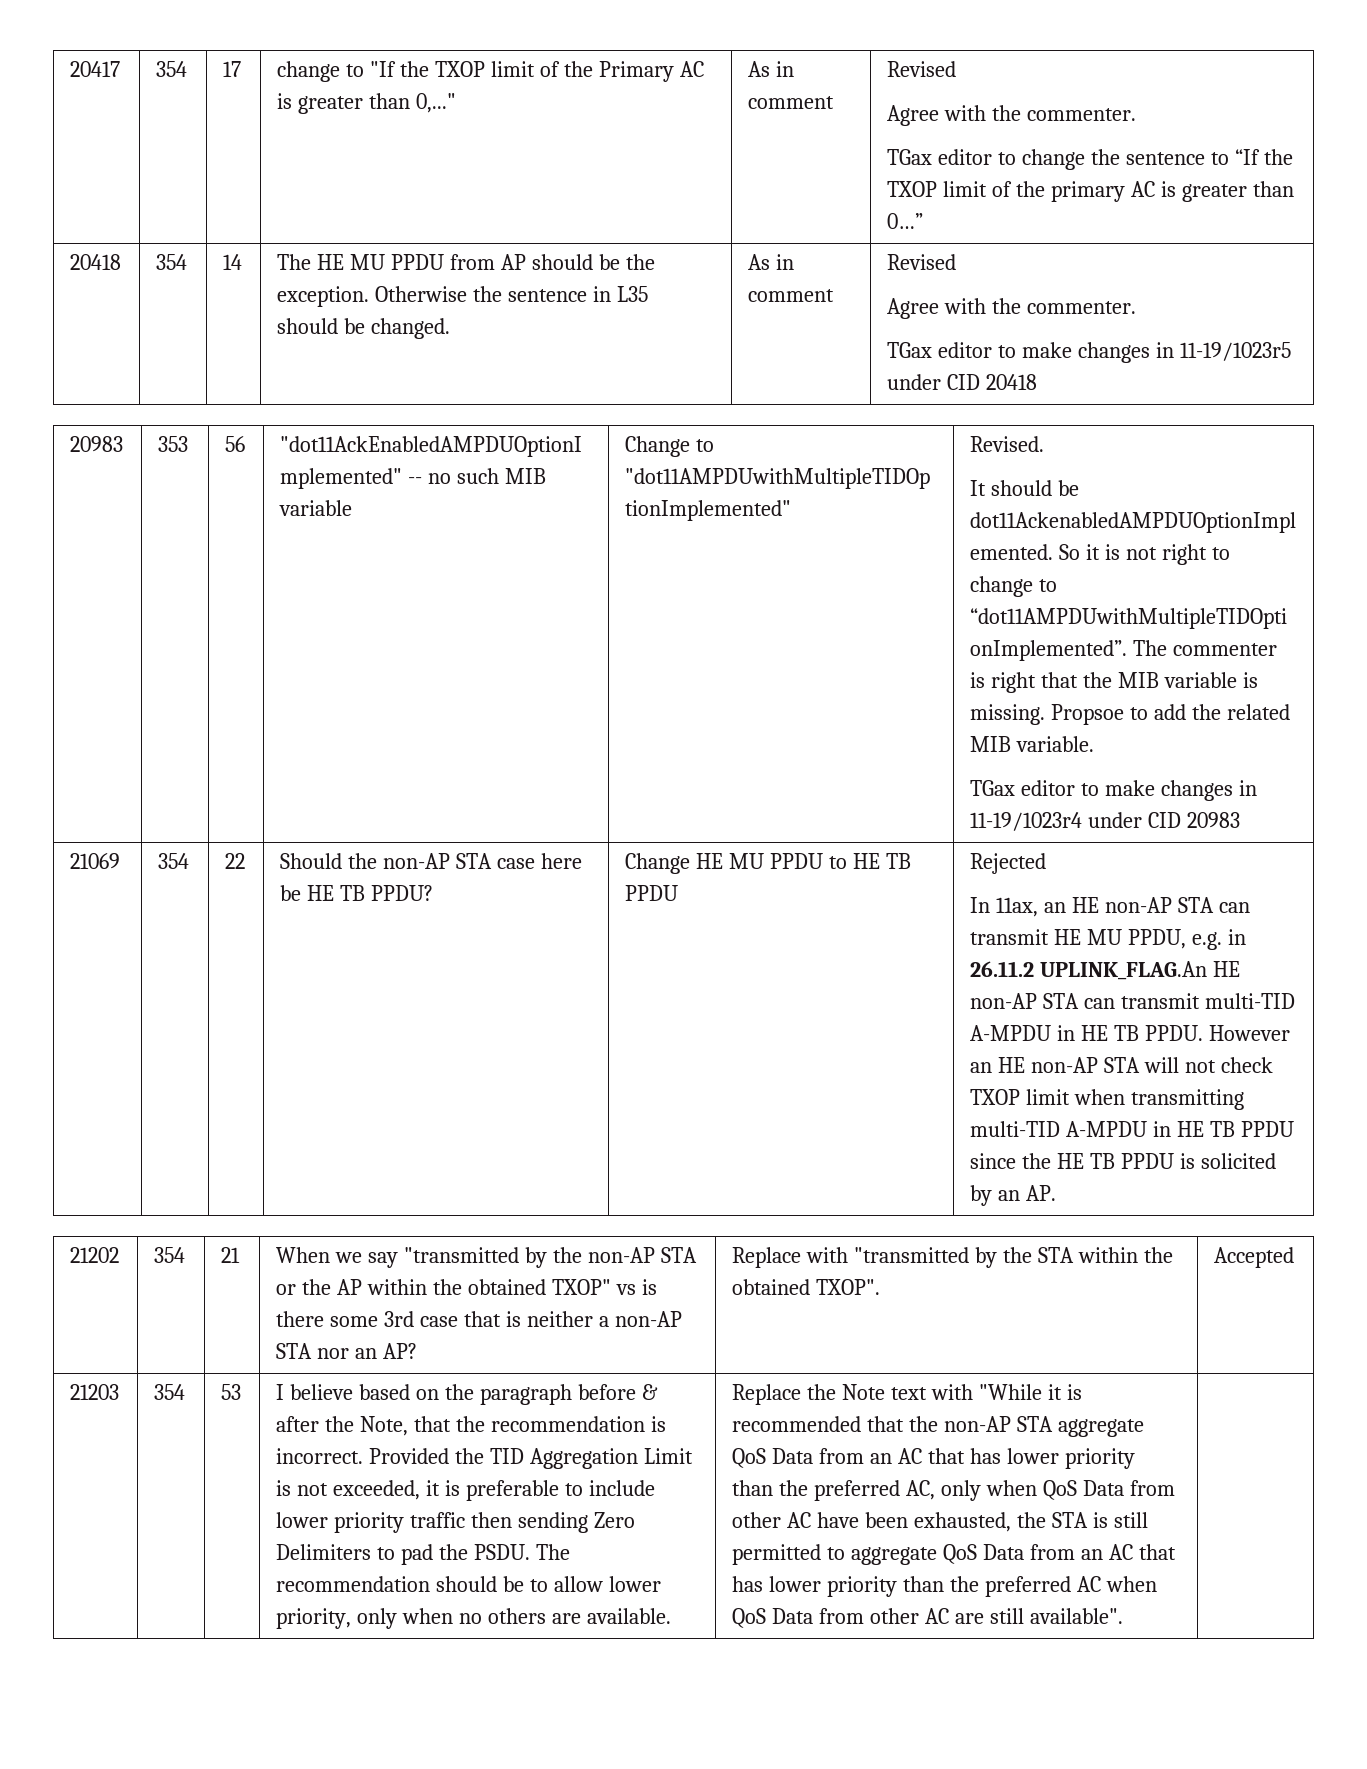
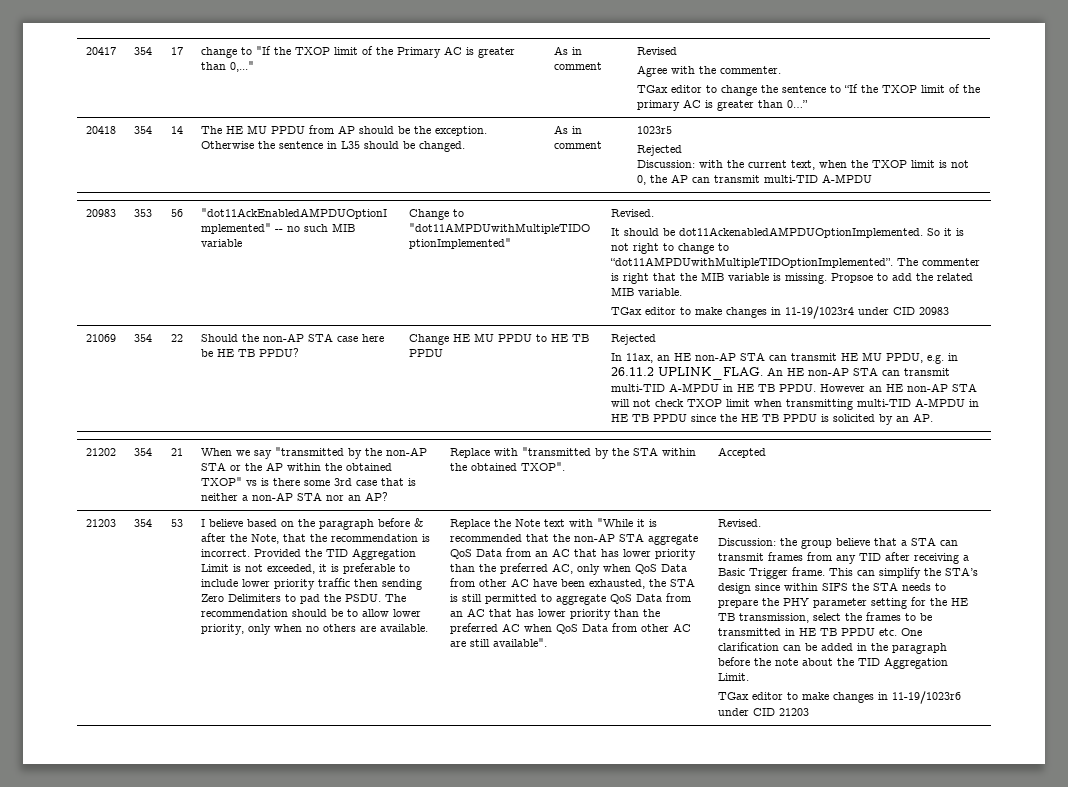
- Otherwise the sentence in L35 should be changed. | As in comment | Revised
- Agree with the commenter.
- TGax editor to make changes in 11-19/1023r5 under CID 20418
+ Otherwise the sentence in L35 should be changed. | As in comment | 1023r5
+ Rejected
+ Discussion: with the current text, when the TXOP limit is not 0, the AP can transmit multi-TID A-MPDU
- In 11ax, an HE non-AP STA can transmit HE MU PPDU, e.g. in 26.11.2 UPLINK_FLAG.An HE non-AP STA can transmit multi-TID A-MPDU in HE TB PPDU.
+ In 11ax, an HE non-AP STA can transmit HE MU PPDU, e.g. in 26.11.2 UPLINK_FLAG. An HE non-AP STA can transmit multi-TID A-MPDU in HE TB PPDU.
- Replace the Note text with "While it is recommended that the non-AP STA aggregate QoS Data from an AC that has lower priority than the preferred AC, only when QoS Data from other AC have been exhausted, the STA is still permitted to aggregate QoS Data from an AC that has lower priority than the preferred AC when QoS Data from other AC are still available".
+ Replace the Note text with "While it is recommended that the non-AP STA aggregate QoS Data from an AC that has lower priority than the preferred AC, only when QoS Data from other AC have been exhausted, the STA is still permitted to aggregate QoS Data from an AC that has lower priority than the preferred AC when QoS Data from other AC are still available". | Revised.
+ Discussion: the group believe that a STA can transmit frames from any TID after receiving a Basic Trigger frame. This can simplify the STA’s design since within SIFS the STA needs to prepare the PHY parameter setting for the HE TB transmission, select the frames to be transmitted in HE TB PPDU etc. One clarification can be added in the paragraph before the note about the TID Aggregation Limit.
+ TGax editor to make changes in 11-19/1023r6 under CID 21203

